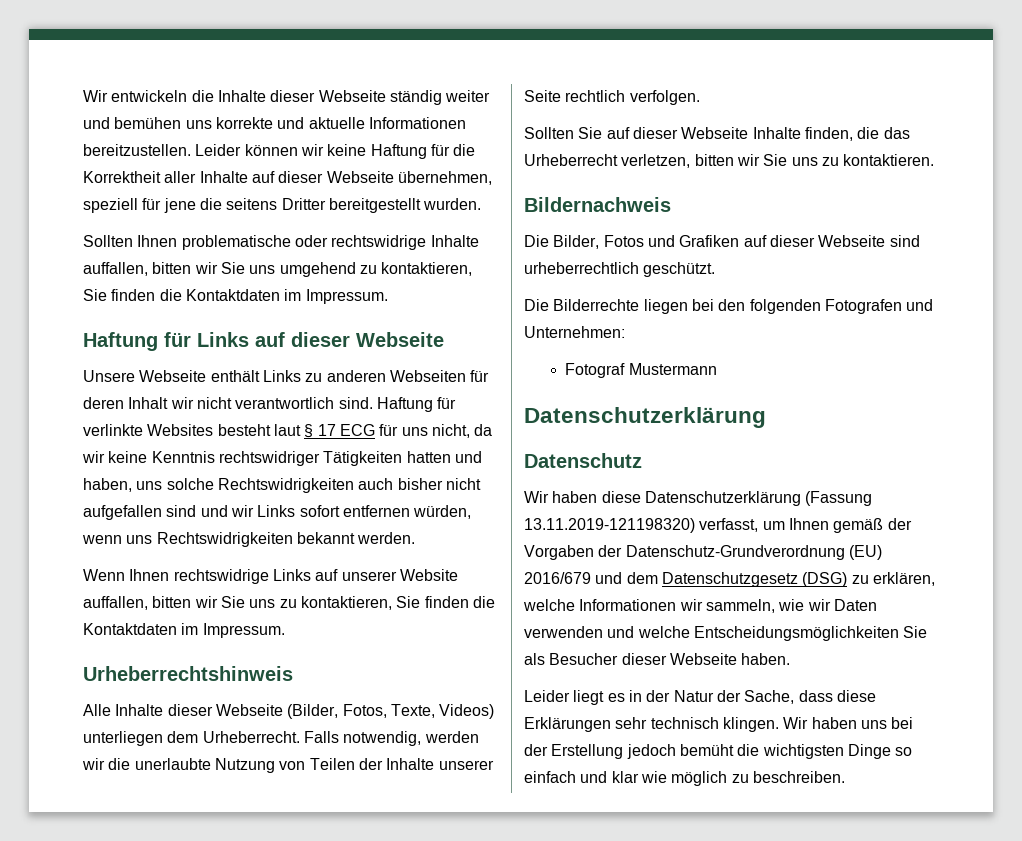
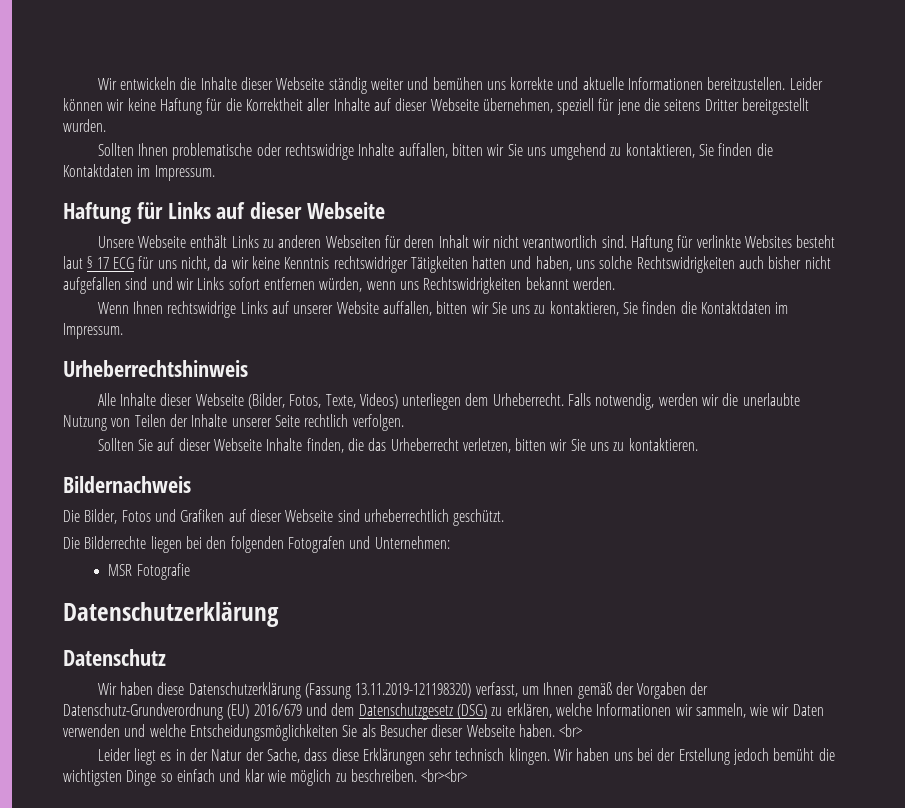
- Fotograf Mustermann
+ MSR Fotografie
+ <br>
+ <br><br>

